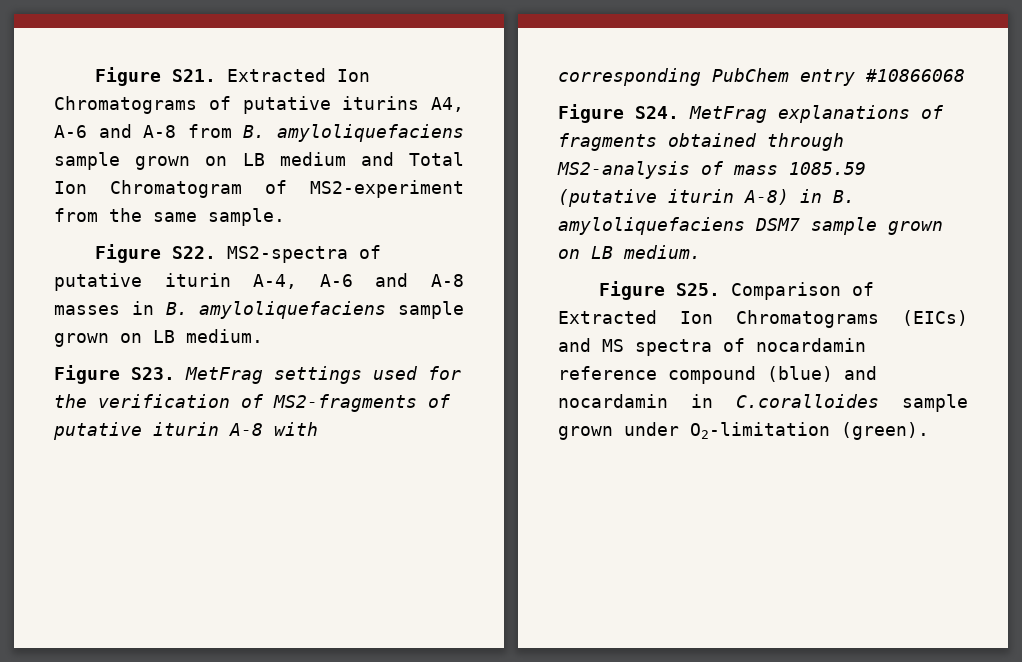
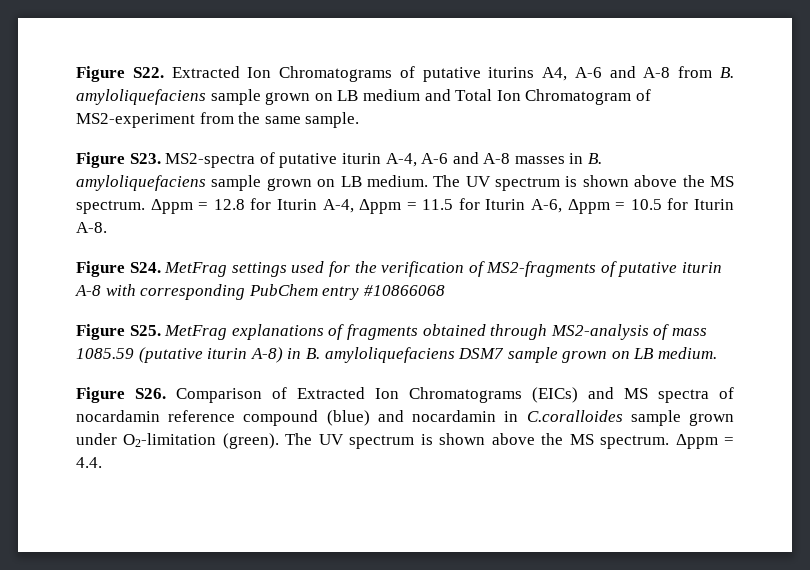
- Figure S21. Extracted Ion Chromatograms of putative iturins A4, A-6 and A-8 from B. amyloliquefaciens sample grown on LB medium and Total Ion Chromatogram of MS2-experiment from the same sample.
+ Figure S22. Extracted Ion Chromatograms of putative iturins A4, A-6 and A-8 from B. amyloliquefaciens sample grown on LB medium and Total Ion Chromatogram of MS2-experiment from the same sample.
- Figure S22. MS2-spectra of putative iturin A-4, A-6 and A-8 masses in B. amyloliquefaciens sample grown on LB medium.
- Figure S23. MetFrag settings used for the verification of MS2-fragments of putative iturin A-8 with corresponding PubChem entry #10866068
+ Figure S23. MS2-spectra of putative iturin A-4, A-6 and A-8 masses in B. amyloliquefaciens sample grown on LB medium. The UV spectrum is shown above the MS spectrum. Δppm = 12.8 for Iturin A-4, Δppm = 11.5 for Iturin A-6, Δppm = 10.5 for Iturin A-8.
+ Figure S24. MetFrag settings used for the verification of MS2-fragments of putative iturin A-8 with corresponding PubChem entry #10866068
- Figure S24. MetFrag explanations of fragments obtained through MS2-analysis of mass 1085.59 (putative iturin A-8) in B. amyloliquefaciens DSM7 sample grown on LB medium.
+ Figure S25. MetFrag explanations of fragments obtained through MS2-analysis of mass 1085.59 (putative iturin A-8) in B. amyloliquefaciens DSM7 sample grown on LB medium.
- Figure S25. Comparison of Extracted Ion Chromatograms (EICs) and MS spectra of nocardamin reference compound (blue) and nocardamin in C.coralloides sample grown under O2-limitation (green).
+ Figure S26. Comparison of Extracted Ion Chromatograms (EICs) and MS spectra of nocardamin reference compound (blue) and nocardamin in C.coralloides sample grown under O2-limitation (green).
+ The UV spectrum is shown above the MS spectrum. Δppm = 4.4.

